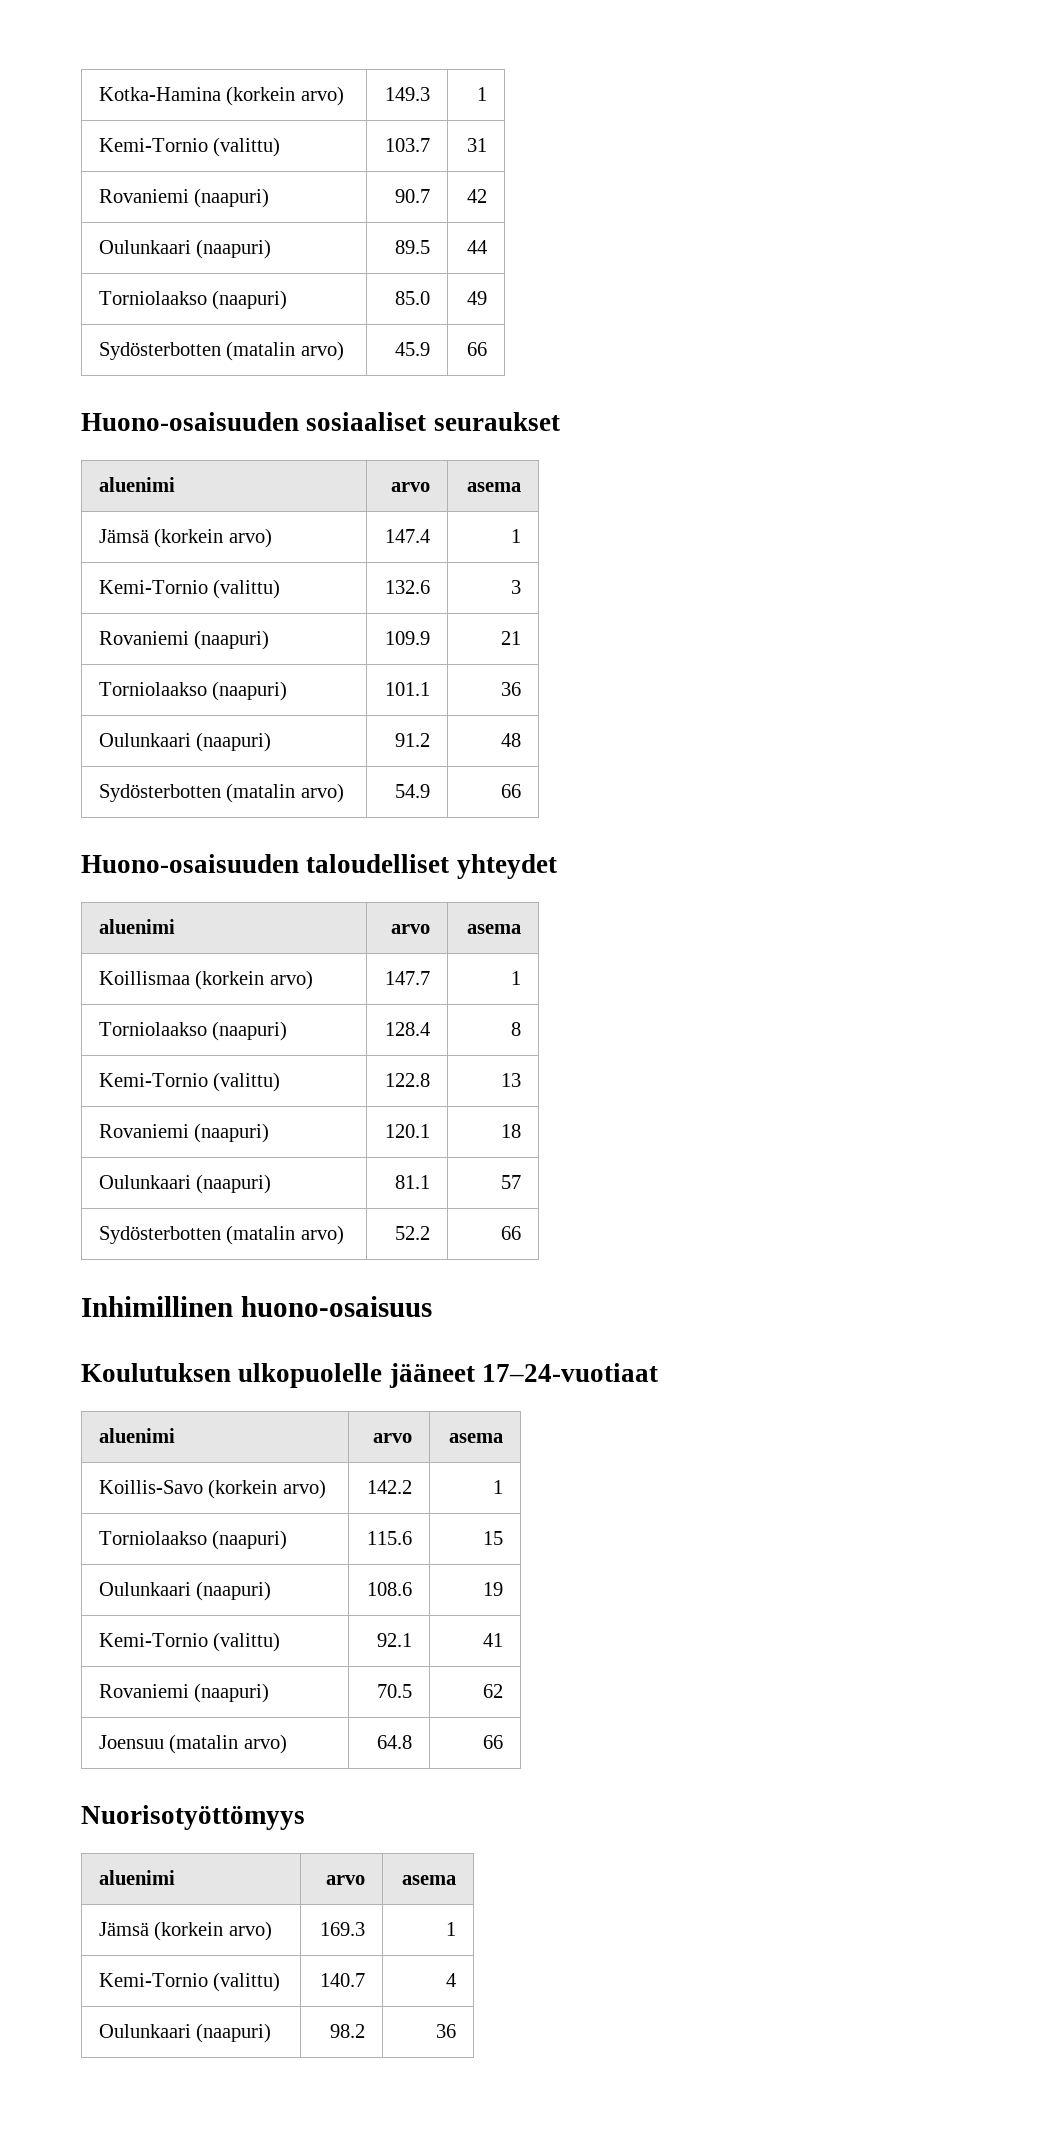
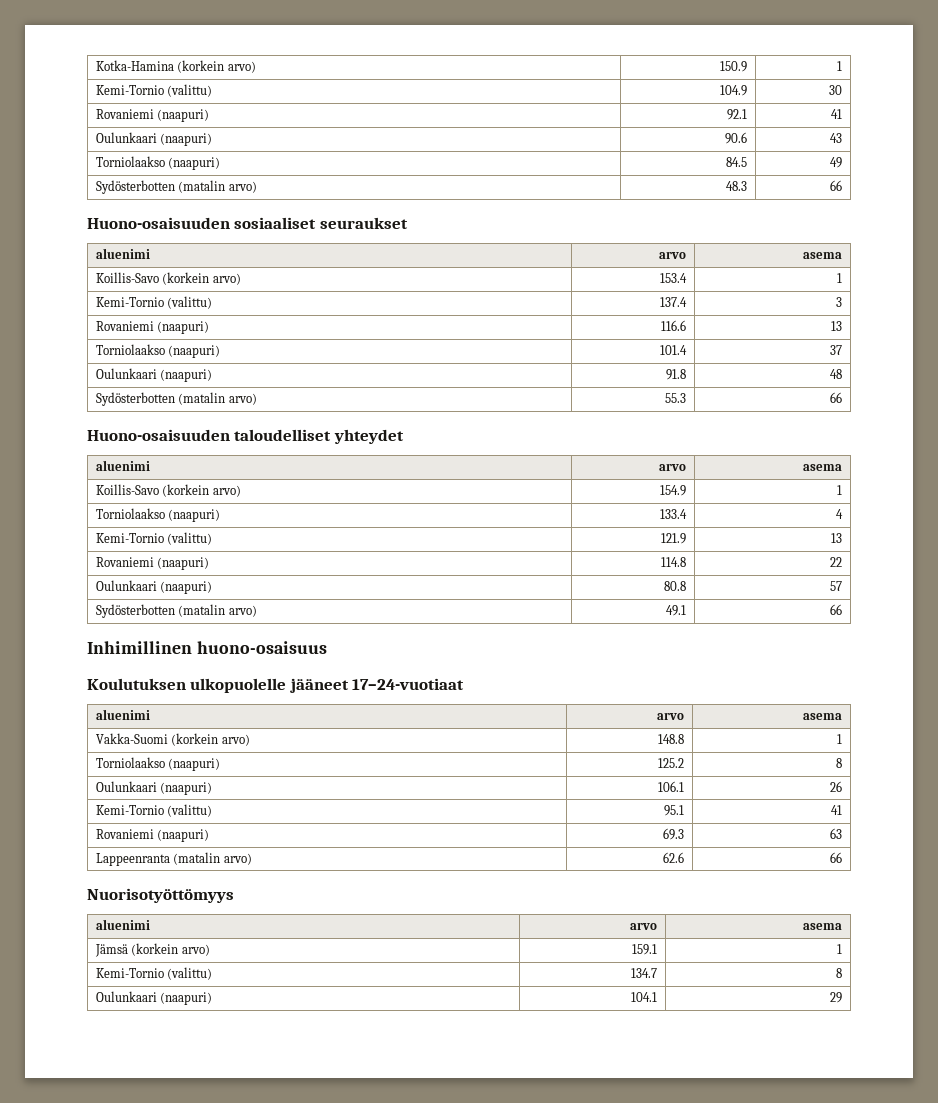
- Kotka-Hamina (korkein arvo) | 149.3 | 1
- Kemi-Tornio (valittu) | 103.7 | 31
- Rovaniemi (naapuri) | 90.7 | 42
- Oulunkaari (naapuri) | 89.5 | 44
- Torniolaakso (naapuri) | 85.0 | 49
+ Kotka-Hamina (korkein arvo) | 150.9 | 1
+ Kemi-Tornio (valittu) | 104.9 | 30
+ Rovaniemi (naapuri) | 92.1 | 41
+ Oulunkaari (naapuri) | 90.6 | 43
+ Torniolaakso (naapuri) | 84.5 | 49
- Sydösterbotten (matalin arvo) | 45.9 | 66
+ Sydösterbotten (matalin arvo) | 48.3 | 66
- Jämsä (korkein arvo) | 147.4 | 1
- Kemi-Tornio (valittu) | 132.6 | 3
+ Koillis-Savo (korkein arvo) | 153.4 | 1
+ Kemi-Tornio (valittu) | 137.4 | 3
- Rovaniemi (naapuri) | 109.9 | 21
- Torniolaakso (naapuri) | 101.1 | 36
- Oulunkaari (naapuri) | 91.2 | 48
+ Rovaniemi (naapuri) | 116.6 | 13
+ Torniolaakso (naapuri) | 101.4 | 37
+ Oulunkaari (naapuri) | 91.8 | 48
- Sydösterbotten (matalin arvo) | 54.9 | 66
+ Sydösterbotten (matalin arvo) | 55.3 | 66
- Koillismaa (korkein arvo) | 147.7 | 1
- Torniolaakso (naapuri) | 128.4 | 8
- Kemi-Tornio (valittu) | 122.8 | 13
+ Koillis-Savo (korkein arvo) | 154.9 | 1
+ Torniolaakso (naapuri) | 133.4 | 4
+ Kemi-Tornio (valittu) | 121.9 | 13
- Rovaniemi (naapuri) | 120.1 | 18
- Oulunkaari (naapuri) | 81.1 | 57
+ Rovaniemi (naapuri) | 114.8 | 22
+ Oulunkaari (naapuri) | 80.8 | 57
- Sydösterbotten (matalin arvo) | 52.2 | 66
+ Sydösterbotten (matalin arvo) | 49.1 | 66
- Koillis-Savo (korkein arvo) | 142.2 | 1
- Torniolaakso (naapuri) | 115.6 | 15
- Oulunkaari (naapuri) | 108.6 | 19
- Kemi-Tornio (valittu) | 92.1 | 41
+ Vakka-Suomi (korkein arvo) | 148.8 | 1
+ Torniolaakso (naapuri) | 125.2 | 8
+ Oulunkaari (naapuri) | 106.1 | 26
+ Kemi-Tornio (valittu) | 95.1 | 41
- Rovaniemi (naapuri) | 70.5 | 62
- Joensuu (matalin arvo) | 64.8 | 66
+ Rovaniemi (naapuri) | 69.3 | 63
+ Lappeenranta (matalin arvo) | 62.6 | 66
- Jämsä (korkein arvo) | 169.3 | 1
- Kemi-Tornio (valittu) | 140.7 | 4
- Oulunkaari (naapuri) | 98.2 | 36
+ Jämsä (korkein arvo) | 159.1 | 1
+ Kemi-Tornio (valittu) | 134.7 | 8
+ Oulunkaari (naapuri) | 104.1 | 29

